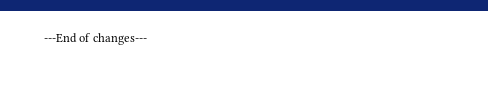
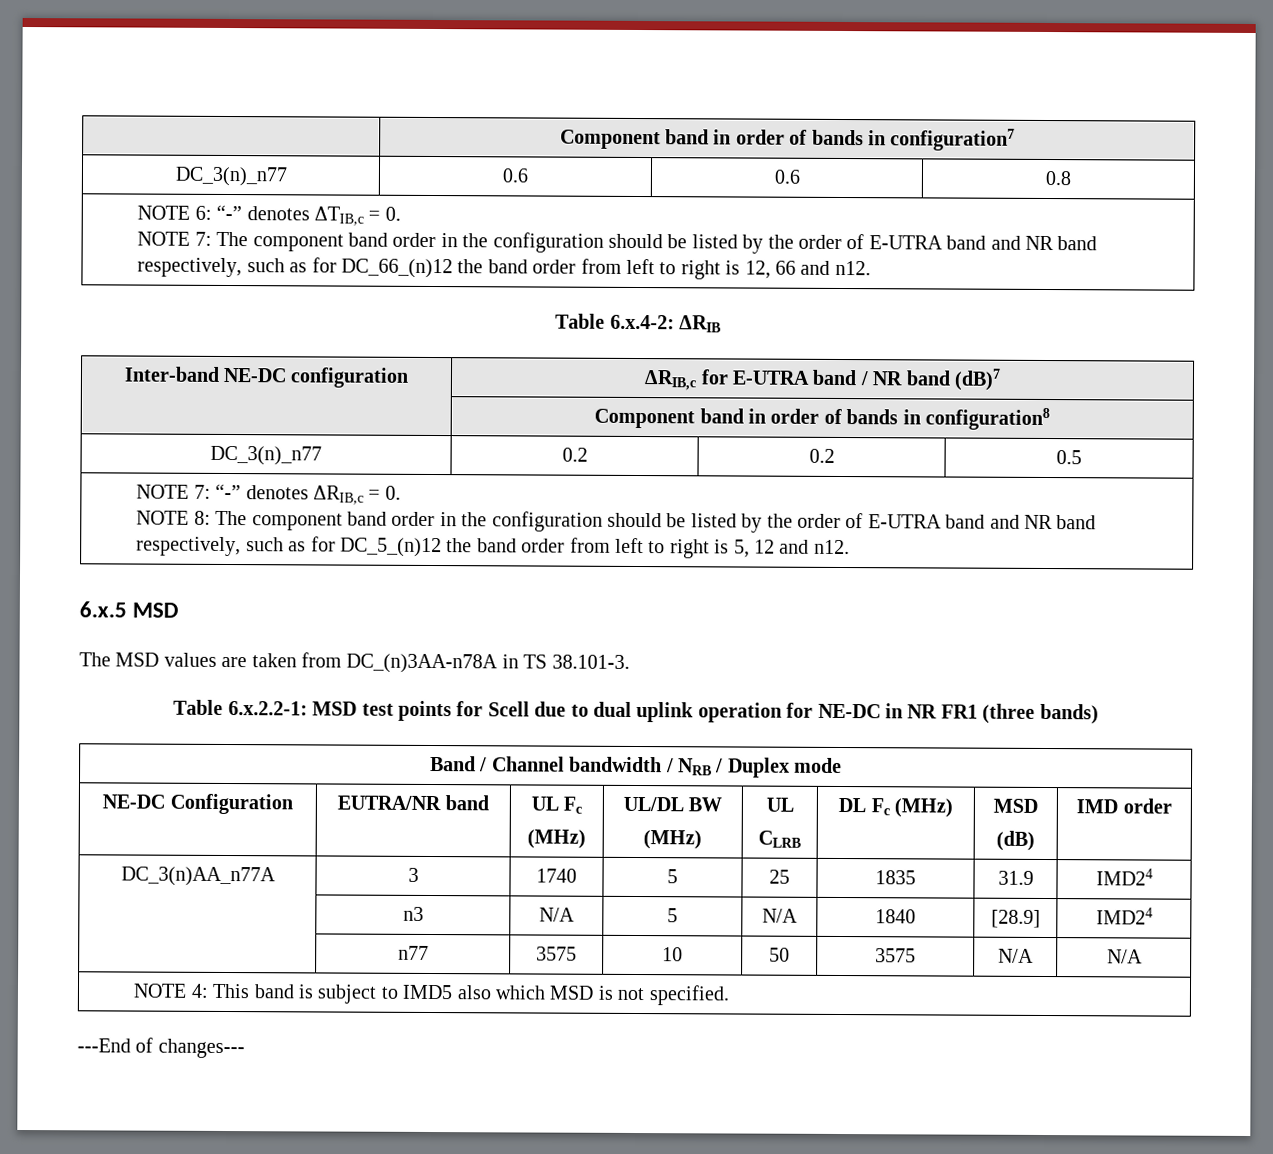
+ | Component band in order of bands in configuration7
+ DC_3(n)_n77 | 0.6 | 0.6 | 0.8
+ NOTE 6: “-” denotes ΔTIB,c = 0.
+ NOTE 7: The component band order in the configuration should be listed by the order of E-UTRA band and NR band respectively, such as for DC_66_(n)12 the band order from left to right is 12, 66 and n12.
+ Table 6.x.4-2: ΔRIB
+ Inter-band NE-DC configuration | ΔRIB,c for E-UTRA band / NR band (dB)7
+ | Component band in order of bands in configuration8
+ DC_3(n)_n77 | 0.2 | 0.2 | 0.5
+ NOTE 7: “-” denotes ΔRIB,c = 0.
+ NOTE 8: The component band order in the configuration should be listed by the order of E-UTRA band and NR band respectively, such as for DC_5_(n)12 the band order from left to right is 5, 12 and n12.
+ 6.x.5 MSD
+ The MSD values are taken from DC_(n)3AA-n78A in TS 38.101-3.
+ Table 6.x.2.2-1: MSD test points for Scell due to dual uplink operation for NE-DC in NR FR1 (three bands)
+ Band / Channel bandwidth / NRB / Duplex mode
+ NE-DC Configuration | EUTRA/NR band | UL Fc
+ (MHz) | UL/DL BW
+ (MHz) | UL
+ CLRB | DL Fc (MHz) | MSD
+ (dB) | IMD order
+ DC_3(n)AA_n77A | 3 | 1740 | 5 | 25 | 1835 | 31.9 | IMD24
+ | n3 | N/A | 5 | N/A | 1840 | [28.9] | IMD24
+ | n77 | 3575 | 10 | 50 | 3575 | N/A | N/A
+ NOTE 4: This band is subject to IMD5 also which MSD is not specified.

